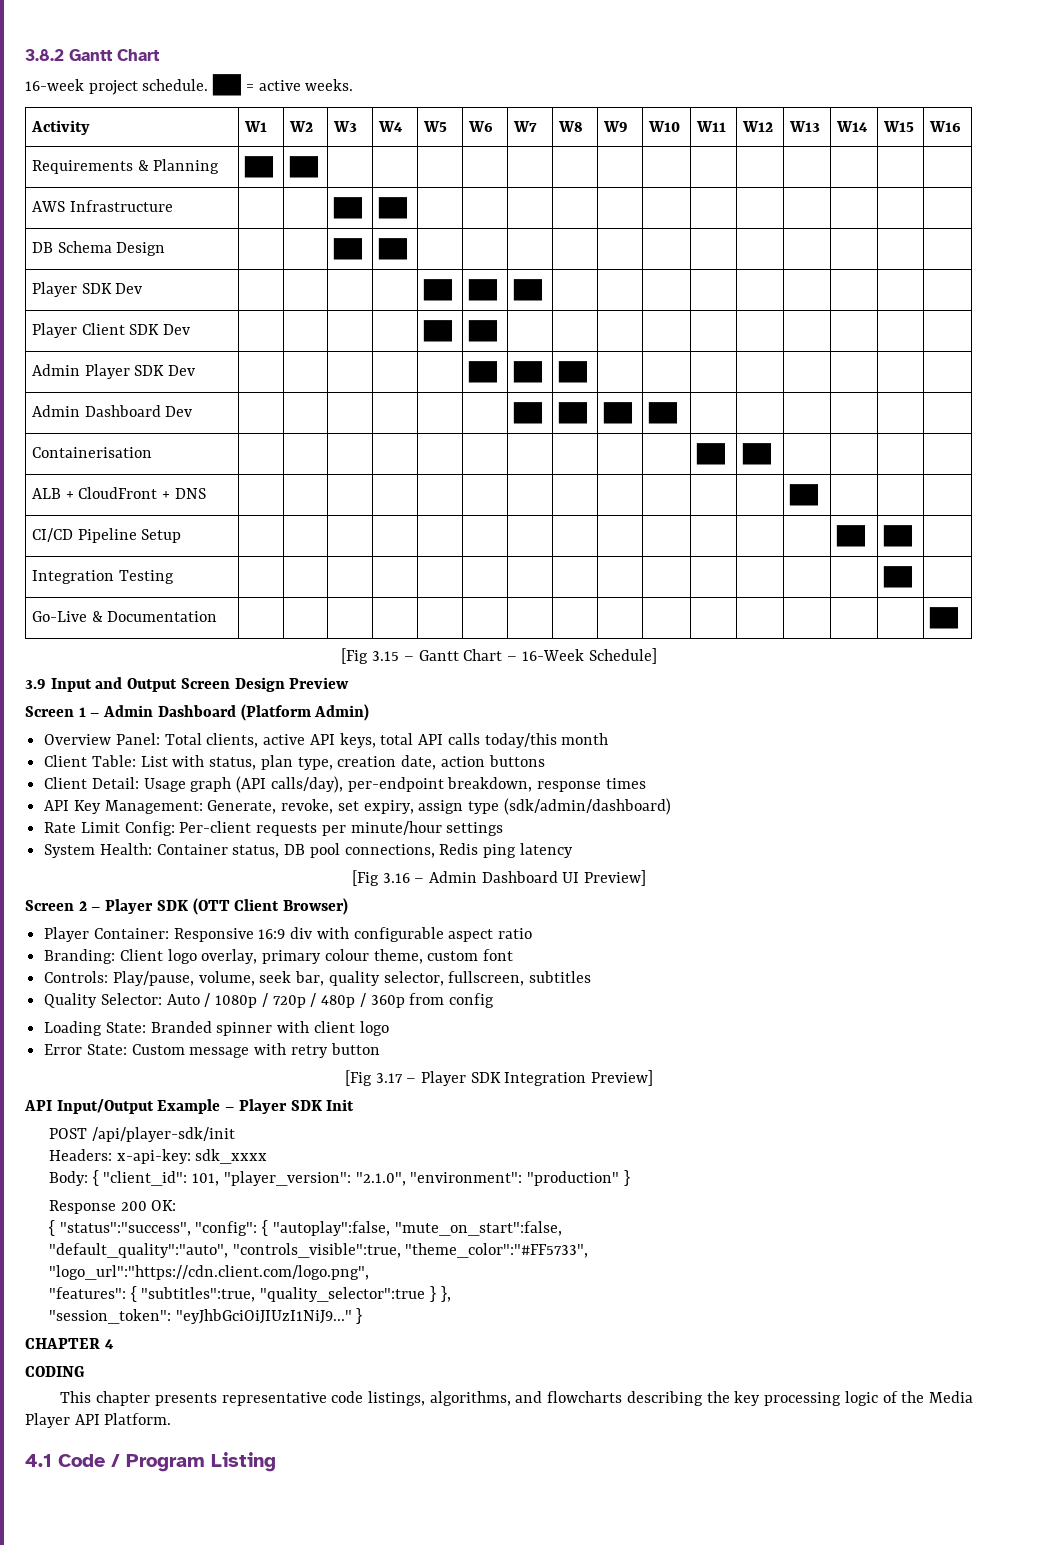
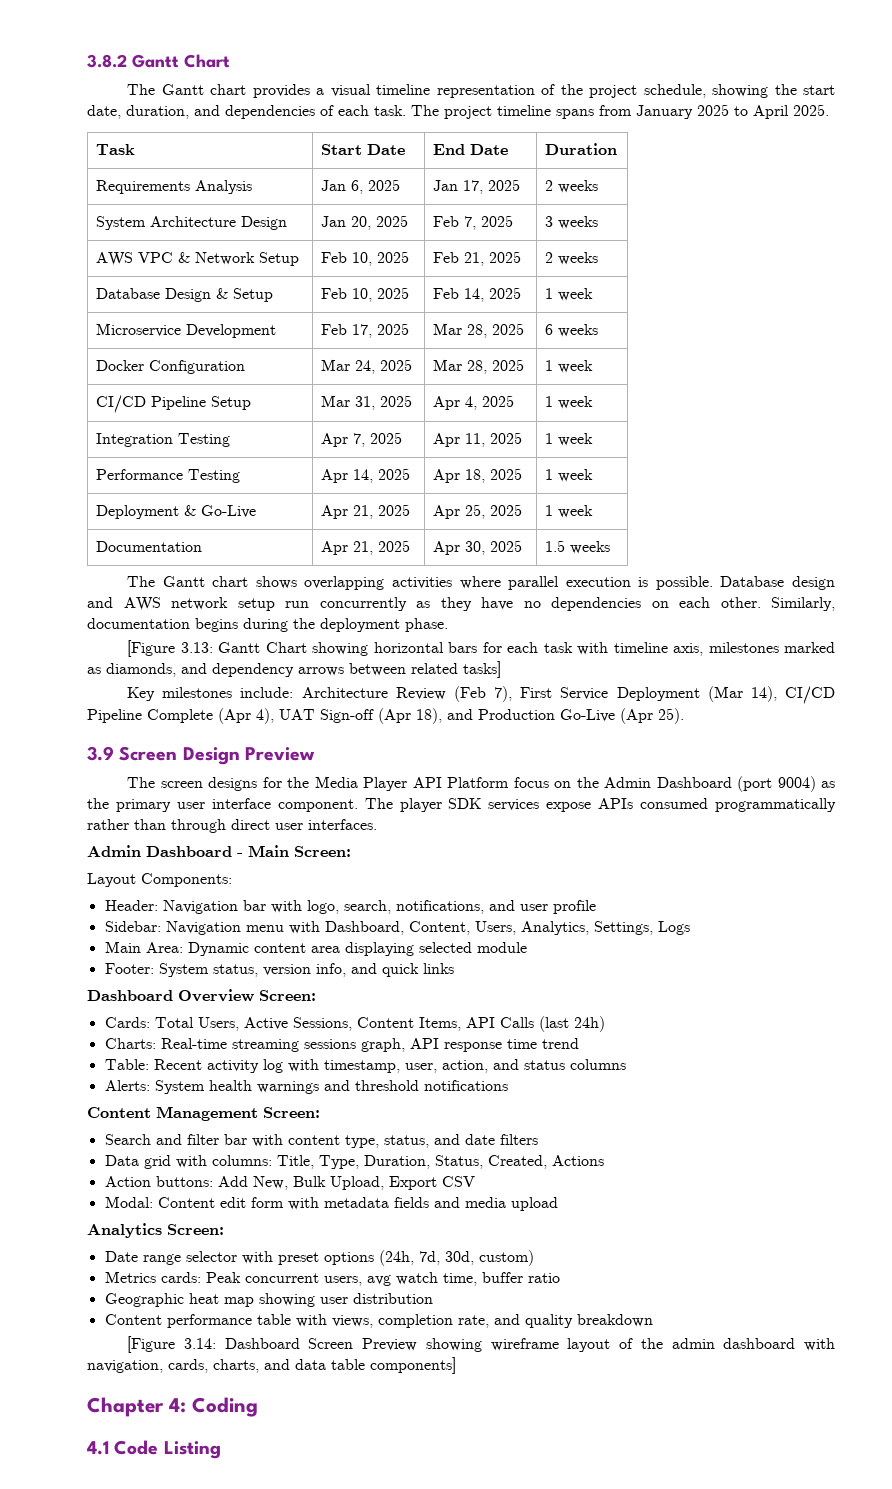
- 16-week project schedule. ██ = active weeks.
- Activity | W1 | W2 | W3 | W4 | W5 | W6 | W7 | W8 | W9 | W10 | W11 | W12 | W13 | W14 | W15 | W16
- Requirements & Planning | ██ | ██ | | | | | | | | | | | | | |
- AWS Infrastructure | | | ██ | ██ | | | | | | | | | | | |
- DB Schema Design | | | ██ | ██ | | | | | | | | | | | |
- Player SDK Dev | | | | | ██ | ██ | ██ | | | | | | | | |
- Player Client SDK Dev | | | | | ██ | ██ | | | | | | | | | |
- Admin Player SDK Dev | | | | | | ██ | ██ | ██ | | | | | | | |
- Admin Dashboard Dev | | | | | | | ██ | ██ | ██ | ██ | | | | | |
- Containerisation | | | | | | | | | | | ██ | ██ | | | |
- ALB + CloudFront + DNS | | | | | | | | | | | | | ██ | | |
- CI/CD Pipeline Setup | | | | | | | | | | | | | | ██ | ██ |
- Integration Testing | | | | | | | | | | | | | | | ██ |
- Go-Live & Documentation | | | | | | | | | | | | | | | | ██
- [Fig 3.15 – Gantt Chart – 16-Week Schedule]
- 3.9 Input and Output Screen Design Preview
- Screen 1 – Admin Dashboard (Platform Admin)
- Overview Panel: Total clients, active API keys, total API calls today/this month
- Client Table: List with status, plan type, creation date, action buttons
- Client Detail: Usage graph (API calls/day), per-endpoint breakdown, response times
- API Key Management: Generate, revoke, set expiry, assign type (sdk/admin/dashboard)
- Rate Limit Config: Per-client requests per minute/hour settings
- System Health: Container status, DB pool connections, Redis ping latency
- [Fig 3.16 – Admin Dashboard UI Preview]
- Screen 2 – Player SDK (OTT Client Browser)
- Player Container: Responsive 16:9 div with configurable aspect ratio
- Branding: Client logo overlay, primary colour theme, custom font
- Controls: Play/pause, volume, seek bar, quality selector, fullscreen, subtitles
- Quality Selector: Auto / 1080p / 720p / 480p / 360p from config
- Loading State: Branded spinner with client logo
- Error State: Custom message with retry button
- [Fig 3.17 – Player SDK Integration Preview]
- API Input/Output Example – Player SDK Init
- POST /api/player-sdk/init
- Headers: x-api-key: sdk_xxxx
- Body: { "client_id": 101, "player_version": "2.1.0", "environment": "production" }
- Response 200 OK:
- { "status":"success", "config": { "autoplay":false, "mute_on_start":false,
- "default_quality":"auto", "controls_visible":true, "theme_color":"#FF5733",
- "logo_url":"https://cdn.client.com/logo.png",
- "features": { "subtitles":true, "quality_selector":true } },
- "session_token": "eyJhbGciOiJIUzI1NiJ9..." }
- CHAPTER 4
- CODING
- This chapter presents representative code listings, algorithms, and flowcharts describing the key processing logic of the Media Player API Platform.
+ The Gantt chart provides a visual timeline representation of the project schedule, showing the start date, duration, and dependencies of each task. The project timeline spans from January 2025 to April 2025.
+ Task | Start Date | End Date | Duration
+ Requirements Analysis | Jan 6, 2025 | Jan 17, 2025 | 2 weeks
+ System Architecture Design | Jan 20, 2025 | Feb 7, 2025 | 3 weeks
+ AWS VPC & Network Setup | Feb 10, 2025 | Feb 21, 2025 | 2 weeks
+ Database Design & Setup | Feb 10, 2025 | Feb 14, 2025 | 1 week
+ Microservice Development | Feb 17, 2025 | Mar 28, 2025 | 6 weeks
+ Docker Configuration | Mar 24, 2025 | Mar 28, 2025 | 1 week
+ CI/CD Pipeline Setup | Mar 31, 2025 | Apr 4, 2025 | 1 week
+ Integration Testing | Apr 7, 2025 | Apr 11, 2025 | 1 week
+ Performance Testing | Apr 14, 2025 | Apr 18, 2025 | 1 week
+ Deployment & Go-Live | Apr 21, 2025 | Apr 25, 2025 | 1 week
+ Documentation | Apr 21, 2025 | Apr 30, 2025 | 1.5 weeks
+ The Gantt chart shows overlapping activities where parallel execution is possible. Database design and AWS network setup run concurrently as they have no dependencies on each other. Similarly, documentation begins during the deployment phase.
+ [Figure 3.13: Gantt Chart showing horizontal bars for each task with timeline axis, milestones marked as diamonds, and dependency arrows between related tasks]
+ Key milestones include: Architecture Review (Feb 7), First Service Deployment (Mar 14), CI/CD Pipeline Complete (Apr 4), UAT Sign-off (Apr 18), and Production Go-Live (Apr 25).
+ 3.9 Screen Design Preview
+ The screen designs for the Media Player API Platform focus on the Admin Dashboard (port 9004) as the primary user interface component. The player SDK services expose APIs consumed programmatically rather than through direct user interfaces.
+ Admin Dashboard - Main Screen:
+ Layout Components:
+ Header: Navigation bar with logo, search, notifications, and user profile
+ Sidebar: Navigation menu with Dashboard, Content, Users, Analytics, Settings, Logs
+ Main Area: Dynamic content area displaying selected module
+ Footer: System status, version info, and quick links
+ Dashboard Overview Screen:
+ Cards: Total Users, Active Sessions, Content Items, API Calls (last 24h)
+ Charts: Real-time streaming sessions graph, API response time trend
+ Table: Recent activity log with timestamp, user, action, and status columns
+ Alerts: System health warnings and threshold notifications
+ Content Management Screen:
+ Search and filter bar with content type, status, and date filters
+ Data grid with columns: Title, Type, Duration, Status, Created, Actions
+ Action buttons: Add New, Bulk Upload, Export CSV
+ Modal: Content edit form with metadata fields and media upload
+ Analytics Screen:
+ Date range selector with preset options (24h, 7d, 30d, custom)
+ Metrics cards: Peak concurrent users, avg watch time, buffer ratio
+ Geographic heat map showing user distribution
+ Content performance table with views, completion rate, and quality breakdown
+ [Figure 3.14: Dashboard Screen Preview showing wireframe layout of the admin dashboard with navigation, cards, charts, and data table components]
+ Chapter 4: Coding
- 4.1 Code / Program Listing
+ 4.1 Code Listing

